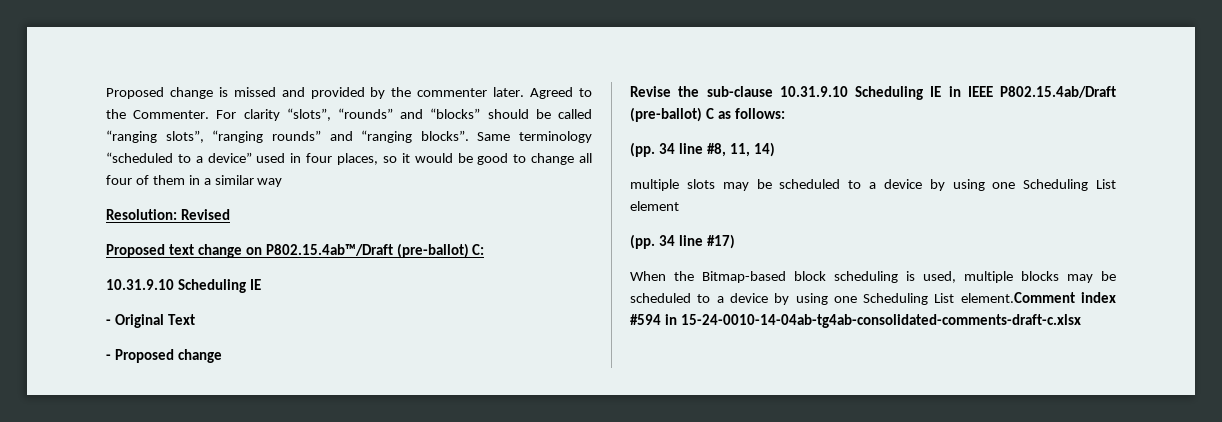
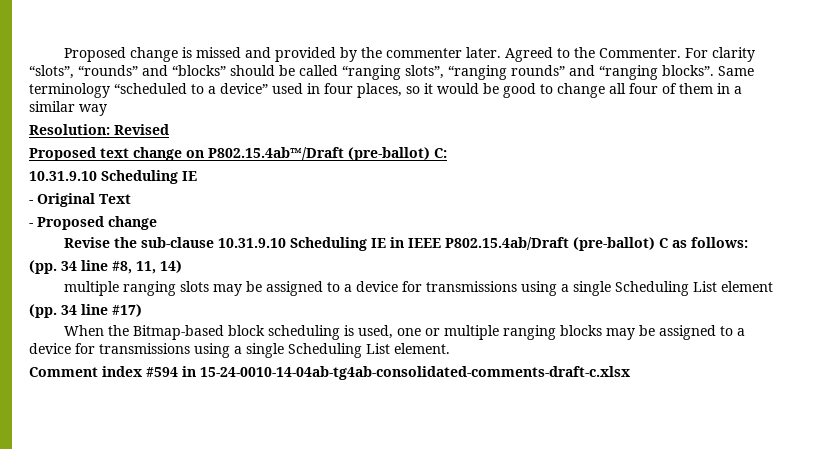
- multiple slots may be scheduled to a device by using one Scheduling List element
+ multiple ranging slots may be assigned to a device for transmissions using a single Scheduling List element
- When the Bitmap-based block scheduling is used, multiple blocks may be scheduled to a device by using one Scheduling List element.Comment index #594 in 15-24-0010-14-04ab-tg4ab-consolidated-comments-draft-c.xlsx
+ When the Bitmap-based block scheduling is used, one or multiple ranging blocks may be assigned to a device for transmissions using a single Scheduling List element.
+ Comment index #594 in 15-24-0010-14-04ab-tg4ab-consolidated-comments-draft-c.xlsx

